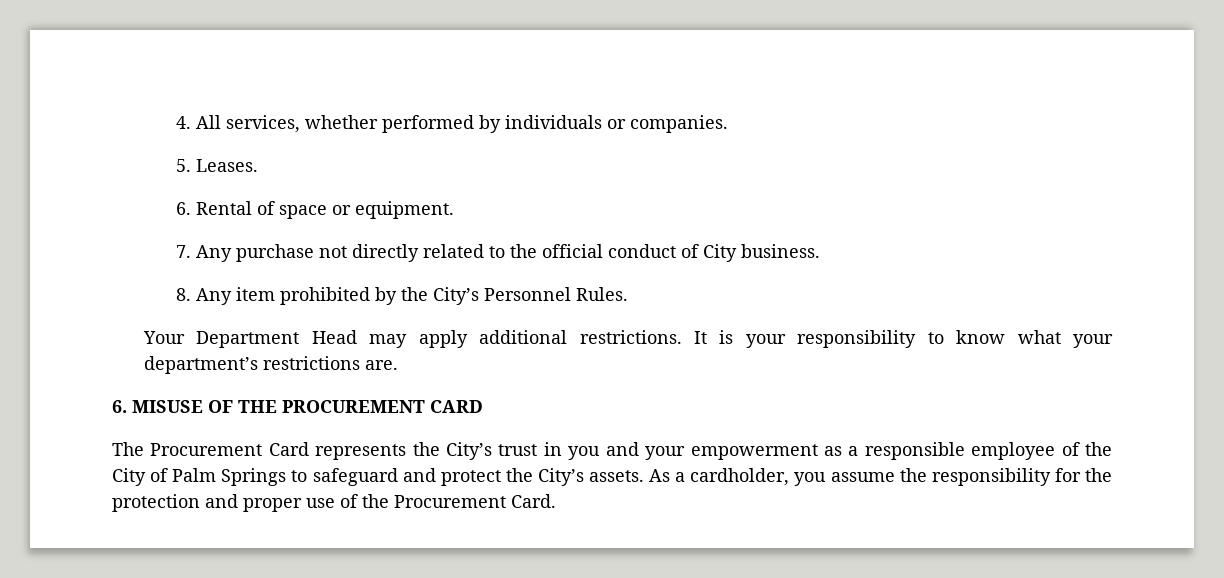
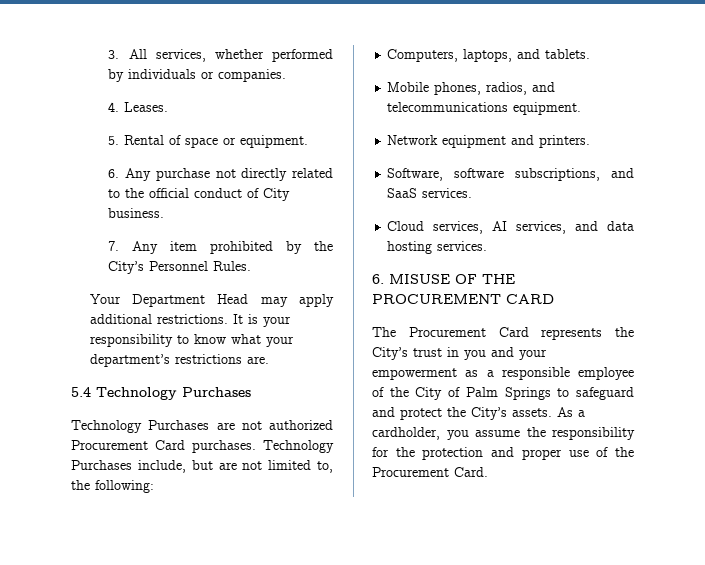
- 4. All services, whether performed by individuals or companies.
+ 3. All services, whether performed by individuals or companies.
- 5. Leases.
+ 4. Leases.
- 6. Rental of space or equipment.
+ 5. Rental of space or equipment.
- 7. Any purchase not directly related to the official conduct of City business.
+ 6. Any purchase not directly related to the official conduct of City business.
- 8. Any item prohibited by the City’s Personnel Rules.
+ 7. Any item prohibited by the City’s Personnel Rules.
+ 5.4 Technology Purchases
+ Technology Purchases are not authorized Procurement Card purchases. Technology Purchases include, but are not limited to, the following:
+ Computers, laptops, and tablets.
+ Mobile phones, radios, and telecommunications equipment.
+ Network equipment and printers.
+ Software, software subscriptions, and SaaS services.
+ Cloud services, AI services, and data hosting services.

